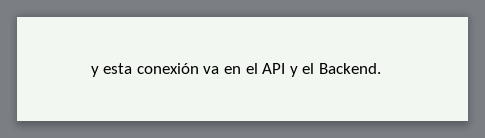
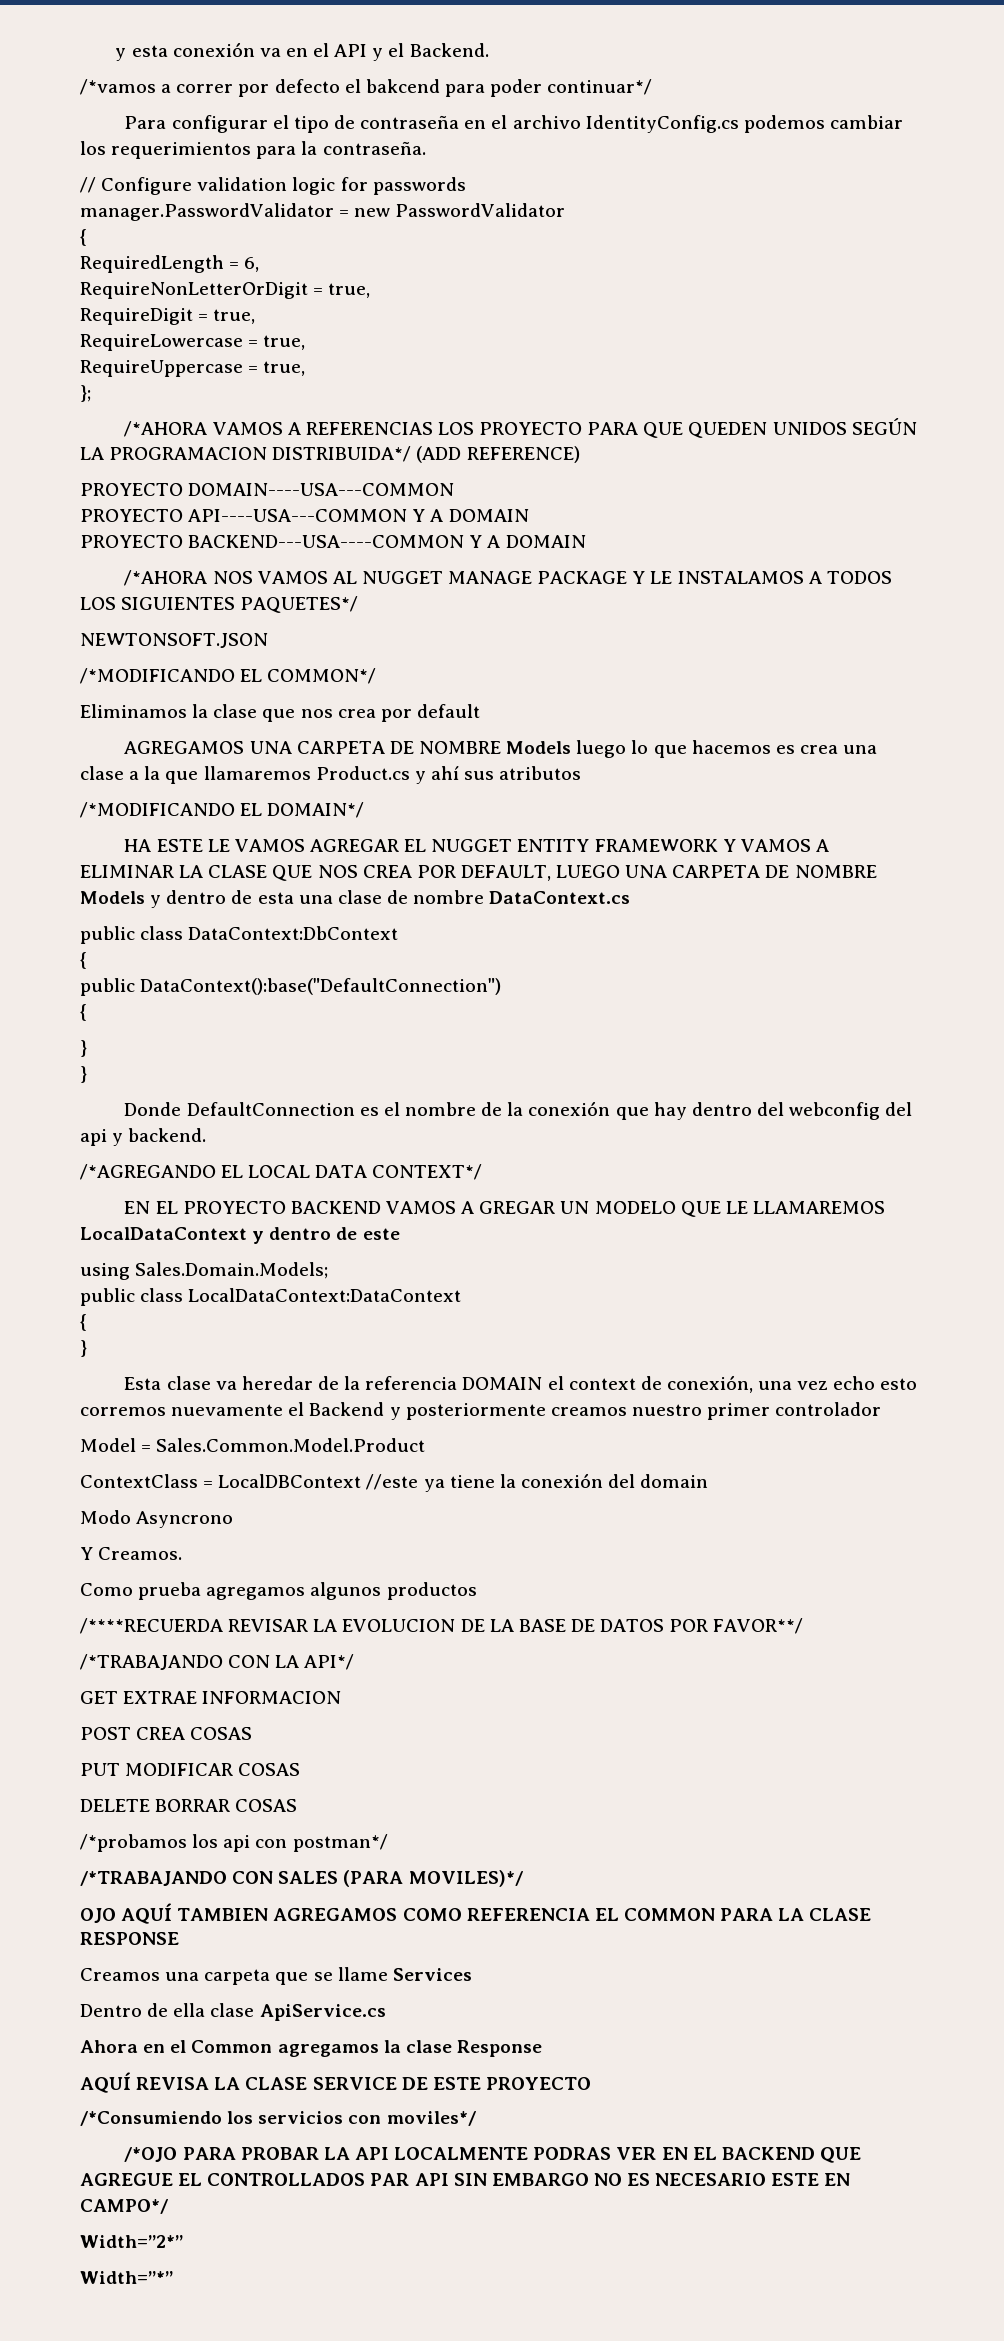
+ /*vamos a correr por defecto el bakcend para poder continuar*/
+ Para configurar el tipo de contraseña en el archivo IdentityConfig.cs podemos cambiar los requerimientos para la contraseña.
+ // Configure validation logic for passwords
+ manager.PasswordValidator = new PasswordValidator
+ {
+ RequiredLength = 6,
+ RequireNonLetterOrDigit = true,
+ RequireDigit = true,
+ RequireLowercase = true,
+ RequireUppercase = true,
+ };
+ /*AHORA VAMOS A REFERENCIAS LOS PROYECTO PARA QUE QUEDEN UNIDOS SEGÚN LA PROGRAMACION DISTRIBUIDA*/ (ADD REFERENCE)
+ PROYECTO DOMAIN----USA---COMMON
+ PROYECTO API----USA---COMMON Y A DOMAIN
+ PROYECTO BACKEND---USA----COMMON Y A DOMAIN
+ /*AHORA NOS VAMOS AL NUGGET MANAGE PACKAGE Y LE INSTALAMOS A TODOS LOS SIGUIENTES PAQUETES*/
+ NEWTONSOFT.JSON
+ /*MODIFICANDO EL COMMON*/
+ Eliminamos la clase que nos crea por default
+ AGREGAMOS UNA CARPETA DE NOMBRE Models luego lo que hacemos es crea una clase a la que llamaremos Product.cs y ahí sus atributos
+ /*MODIFICANDO EL DOMAIN*/
+ HA ESTE LE VAMOS AGREGAR EL NUGGET ENTITY FRAMEWORK Y VAMOS A ELIMINAR LA CLASE QUE NOS CREA POR DEFAULT, LUEGO UNA CARPETA DE NOMBRE Models y dentro de esta una clase de nombre DataContext.cs
+ public class DataContext:DbContext
+ {
+ public DataContext():base("DefaultConnection")
+ {
+ }
+ }
+ Donde DefaultConnection es el nombre de la conexión que hay dentro del webconfig del api y backend.
+ /*AGREGANDO EL LOCAL DATA CONTEXT*/
+ EN EL PROYECTO BACKEND VAMOS A GREGAR UN MODELO QUE LE LLAMAREMOS LocalDataContext y dentro de este
+ using Sales.Domain.Models;
+ public class LocalDataContext:DataContext
+ {
+ }
+ Esta clase va heredar de la referencia DOMAIN el context de conexión, una vez echo esto corremos nuevamente el Backend y posteriormente creamos nuestro primer controlador
+ Model = Sales.Common.Model.Product
+ ContextClass = LocalDBContext //este ya tiene la conexión del domain
+ Modo Asyncrono
+ Y Creamos.
+ Como prueba agregamos algunos productos
+ /****RECUERDA REVISAR LA EVOLUCION DE LA BASE DE DATOS POR FAVOR**/
+ /*TRABAJANDO CON LA API*/
+ GET EXTRAE INFORMACION
+ POST CREA COSAS
+ PUT MODIFICAR COSAS
+ DELETE BORRAR COSAS
+ /*probamos los api con postman*/
+ /*TRABAJANDO CON SALES (PARA MOVILES)*/
+ OJO AQUÍ TAMBIEN AGREGAMOS COMO REFERENCIA EL COMMON PARA LA CLASE RESPONSE
+ Creamos una carpeta que se llame Services
+ Dentro de ella clase ApiService.cs
+ Ahora en el Common agregamos la clase Response
+ AQUÍ REVISA LA CLASE SERVICE DE ESTE PROYECTO
+ /*Consumiendo los servicios con moviles*/
+ /*OJO PARA PROBAR LA API LOCALMENTE PODRAS VER EN EL BACKEND QUE AGREGUE EL CONTROLLADOS PAR API SIN EMBARGO NO ES NECESARIO ESTE EN CAMPO*/
+ Width=”2*”
+ Width=”*”

